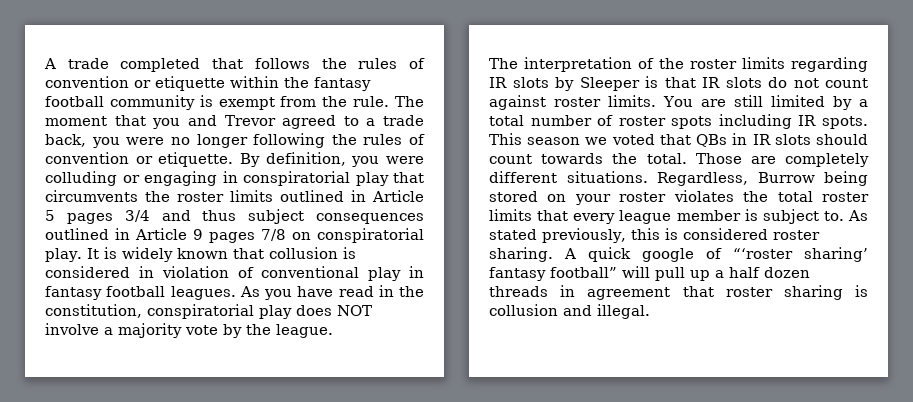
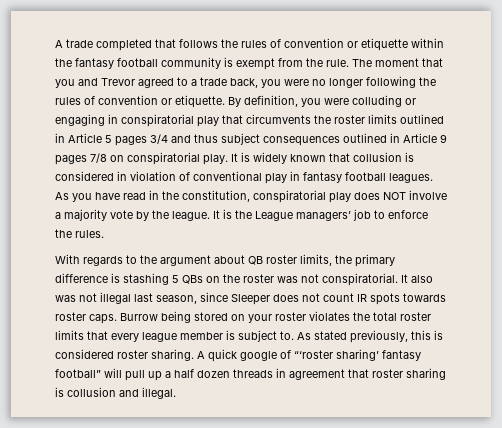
- As you have read in the constitution, conspiratorial play does NOT involve a majority vote by the league.
- The interpretation of the roster limits regarding IR slots by Sleeper is that IR slots do not count against roster limits. You are still limited by a total number of roster spots including IR spots. This season we voted that QBs in IR slots should count towards the total. Those are completely different situations. Regardless, Burrow being stored on your roster violates the total roster limits that every league member is subject to.
+ As you have read in the constitution, conspiratorial play does NOT involve a majority vote by the league. It is the League managers’ job to enforce the rules.
+ With regards to the argument about QB roster limits, the primary difference is stashing 5 QBs on the roster was not conspiratorial. It also was not illegal last season, since Sleeper does not count IR spots towards roster caps. Burrow being stored on your roster violates the total roster limits that every league member is subject to.

